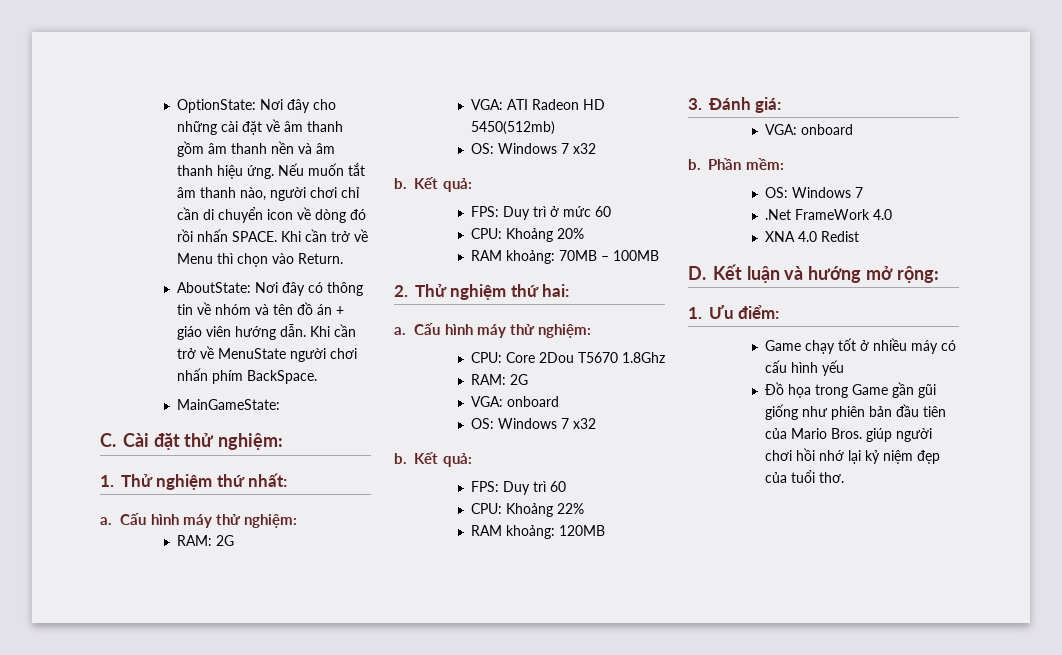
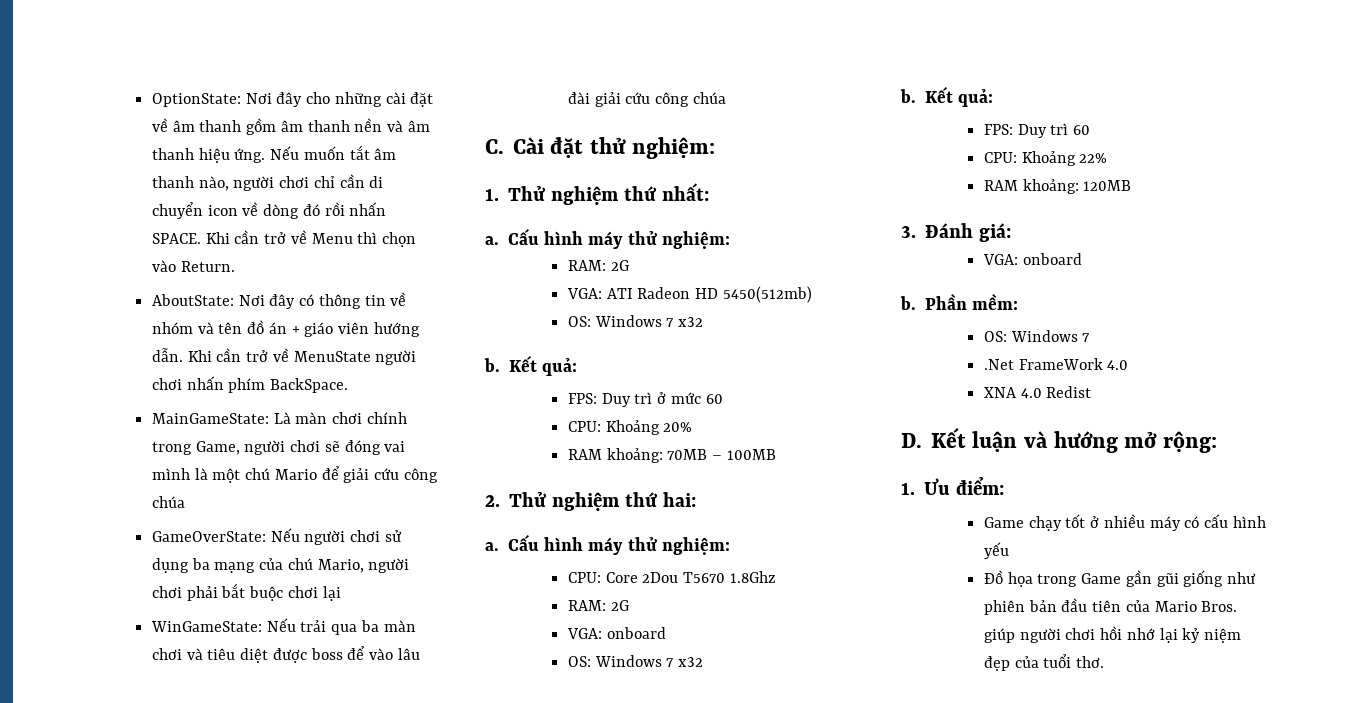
- MainGameState:
+ MainGameState: Là màn chơi chính trong Game, người chơi sẽ đóng vai mình là một chú Mario để giải cứu công chúa
+ GameOverState: Nếu người chơi sử dụng ba mạng của chú Mario, người chơi phải bắt buộc chơi lại
+ WinGameState: Nếu trải qua ba màn chơi và tiêu diệt được boss để vào lâu đài giải cứu công chúa

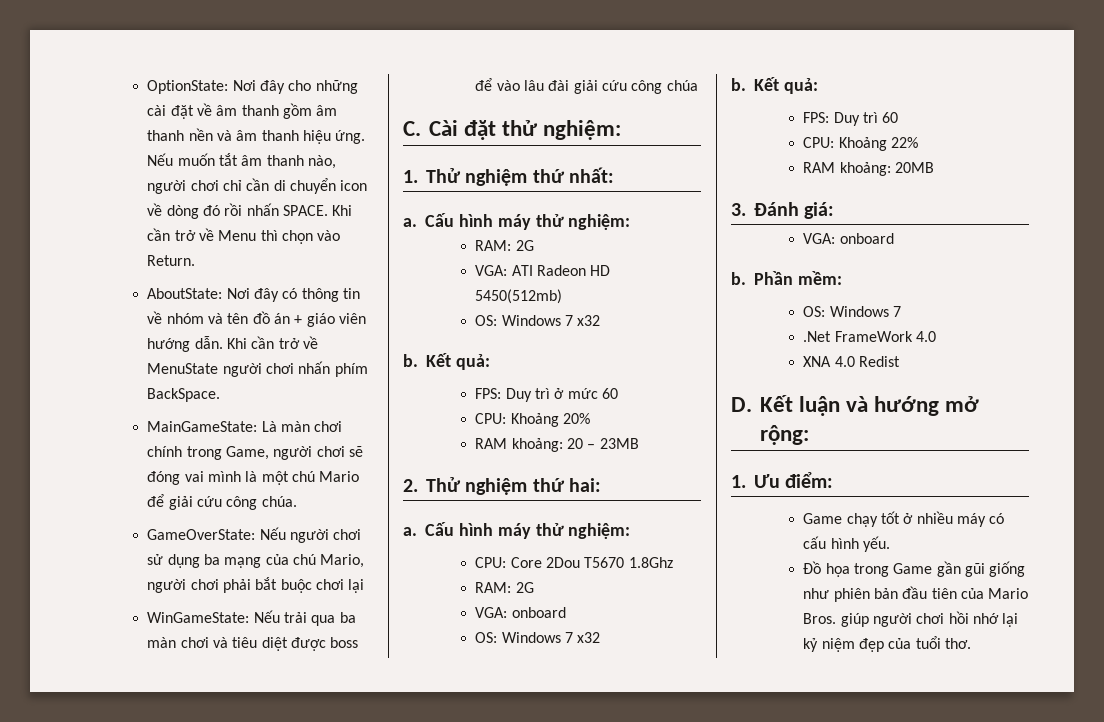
- MainGameState: Là màn chơi chính trong Game, người chơi sẽ đóng vai mình là một chú Mario để giải cứu công chúa
+ MainGameState: Là màn chơi chính trong Game, người chơi sẽ đóng vai mình là một chú Mario để giải cứu công chúa.
- RAM khoảng: 70MB – 100MB
+ RAM khoảng: 20 – 23MB
- RAM khoảng: 120MB
+ RAM khoảng: 20MB
- Game chạy tốt ở nhiều máy có cấu hình yếu
+ Game chạy tốt ở nhiều máy có cấu hình yếu.

